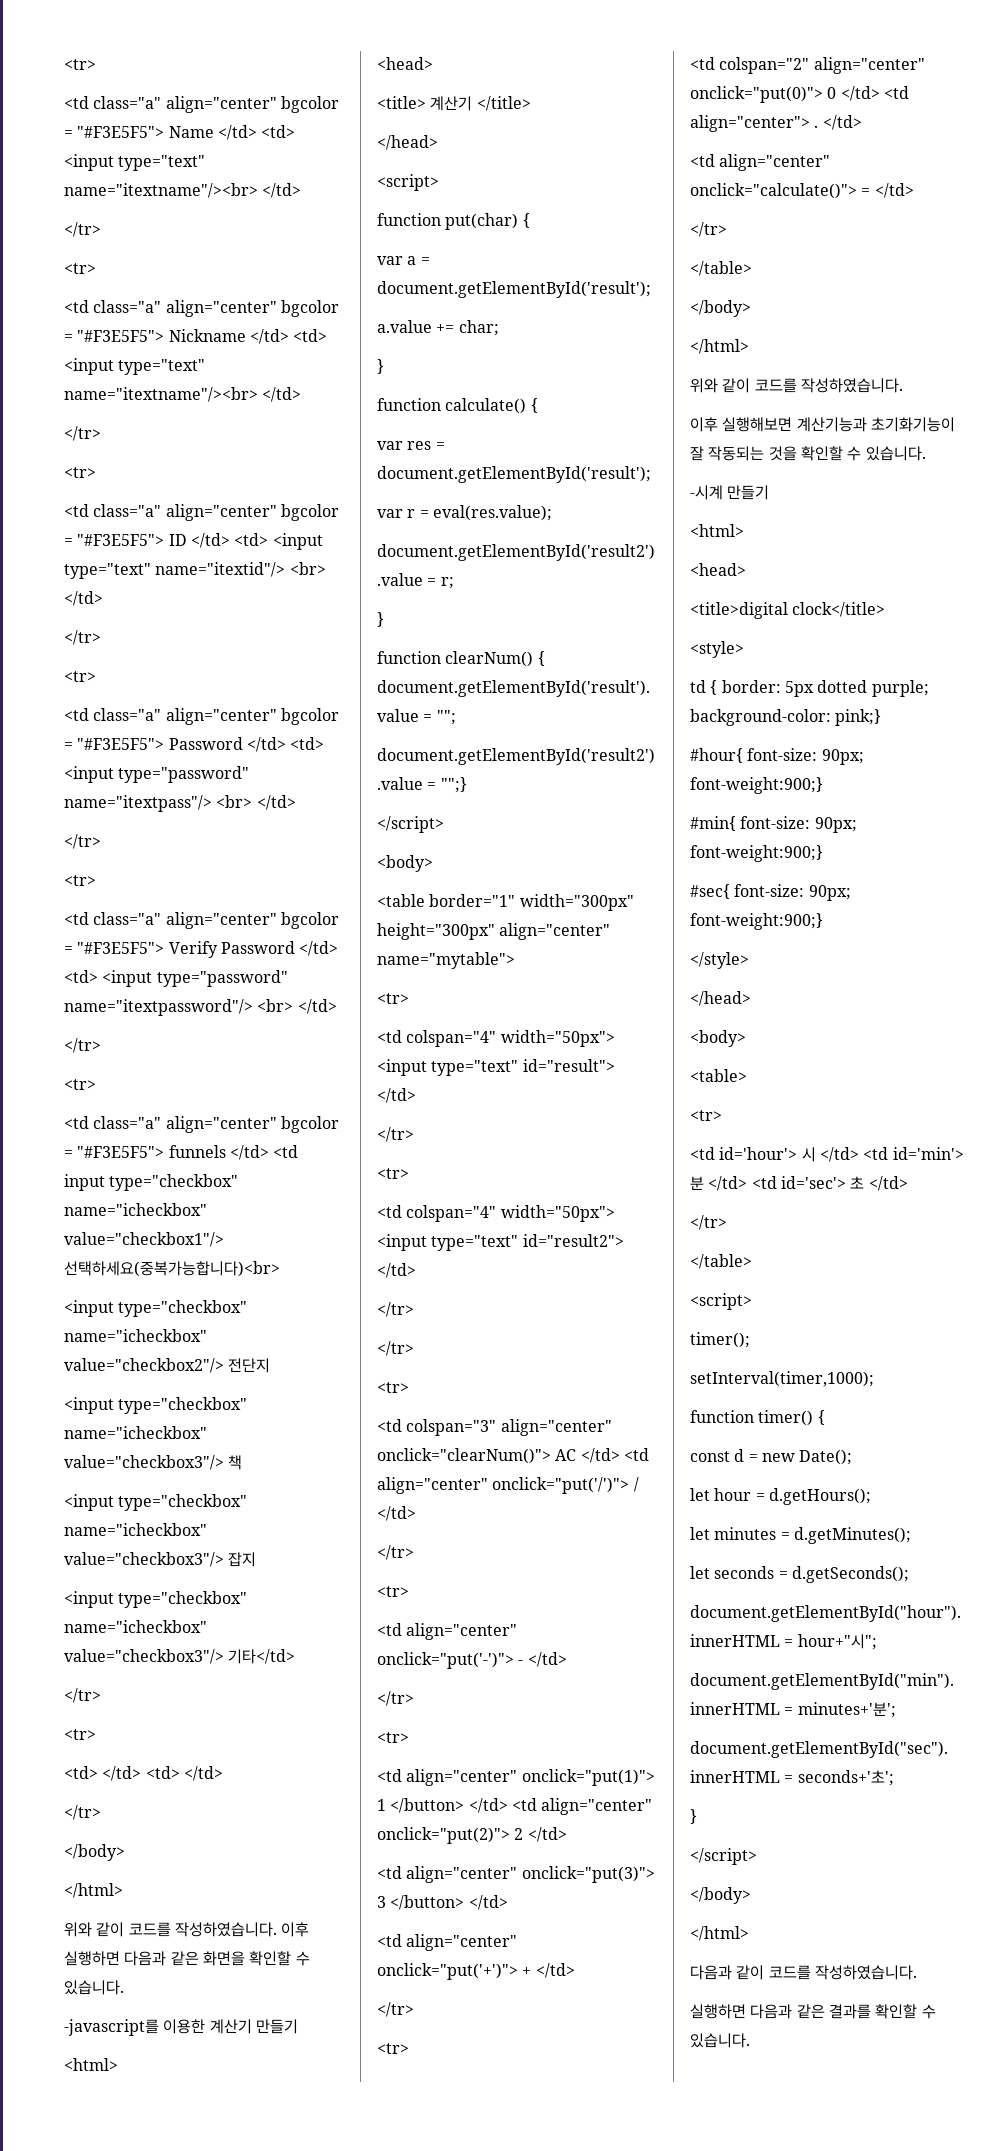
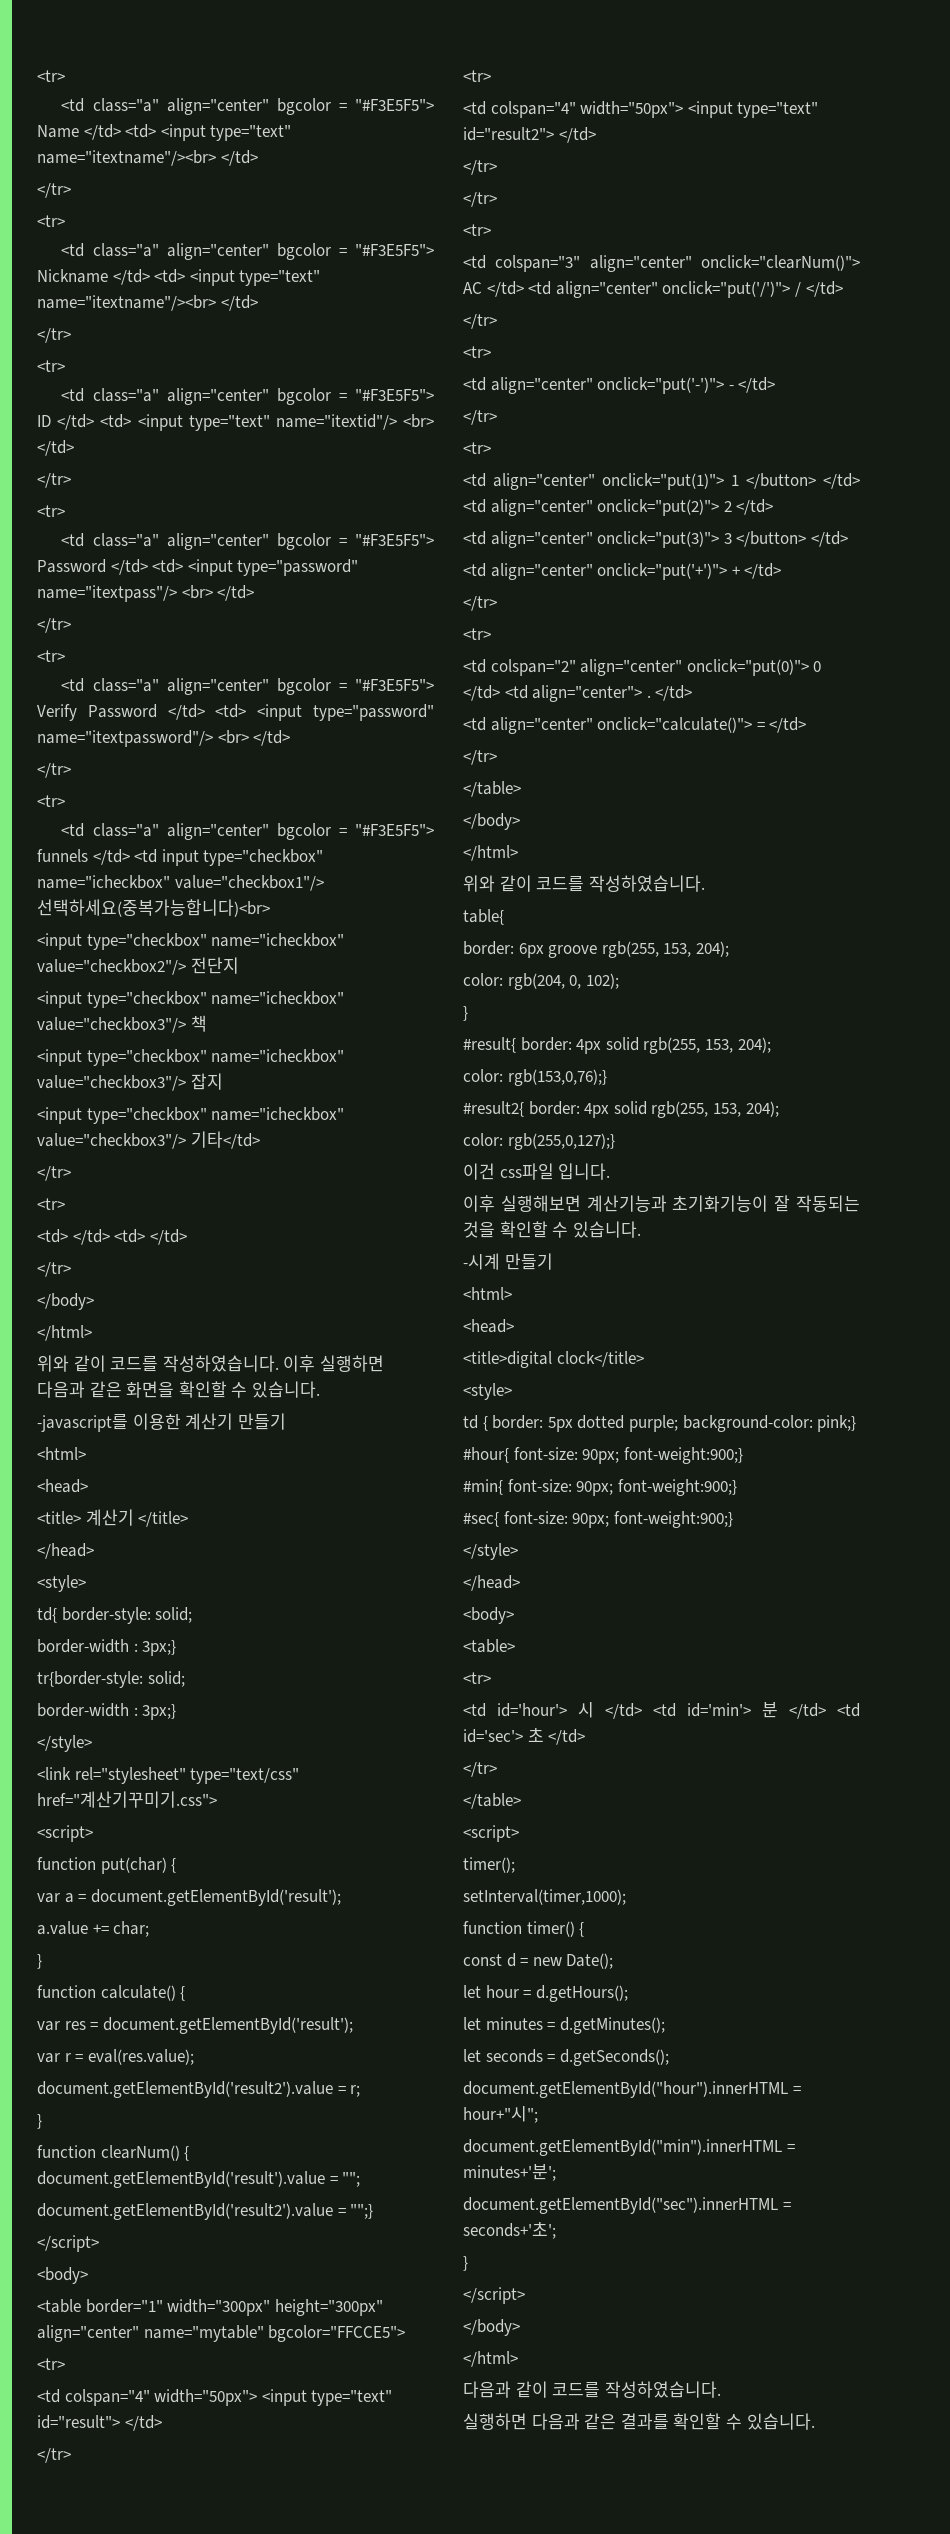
  <title> 계산기 </title>
  </head>
+ <style>
+ td{ border-style: solid;
+ border-width : 3px;}
+ tr{border-style: solid;
+ border-width : 3px;}
+ </style>
+ <link rel="stylesheet" type="text/css" href="계산기꾸미기.css">
- <table border="1" width="300px" height="300px" align="center" name="mytable">
+ <table border="1" width="300px" height="300px" align="center" name="mytable" bgcolor="FFCCE5">
+ table{
+ border: 6px groove rgb(255, 153, 204);
+ color: rgb(204, 0, 102);
+ }
+ #result{ border: 4px solid rgb(255, 153, 204);
+ color: rgb(153,0,76);}
+ #result2{ border: 4px solid rgb(255, 153, 204);
+ color: rgb(255,0,127);}
+ 이건 css파일 입니다.

